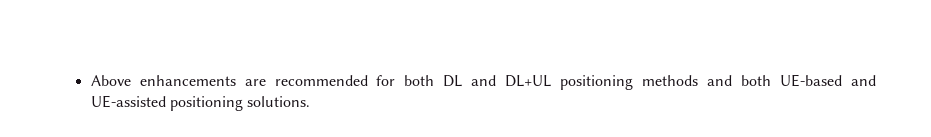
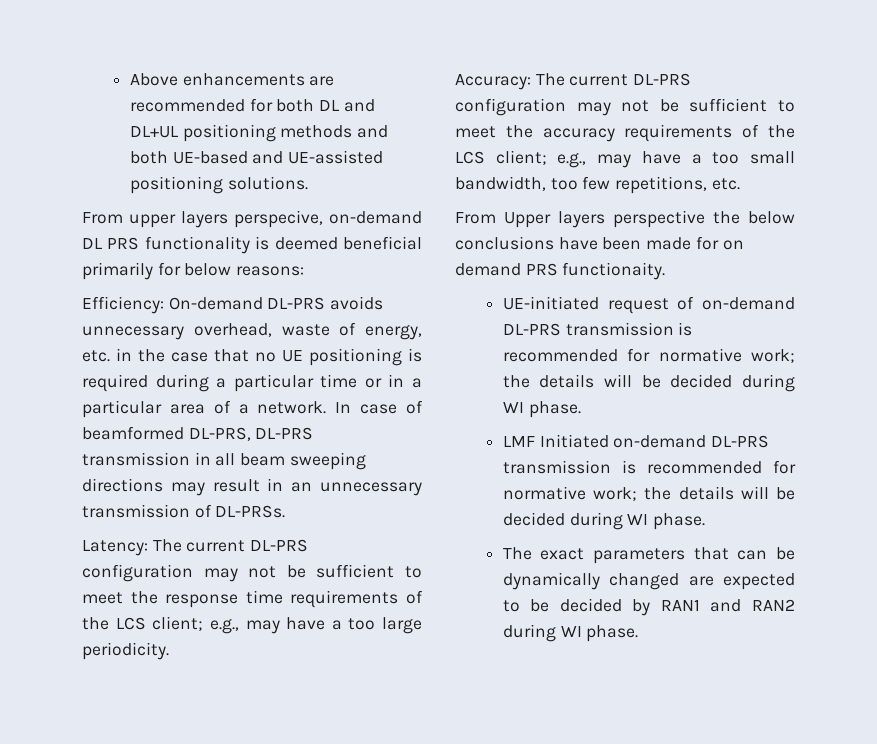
+ From upper layers perspecive, on-demand DL PRS functionality is deemed beneficial primarily for below reasons:
+ Efficiency: On-demand DL-PRS avoids unnecessary overhead, waste of energy, etc. in the case that no UE positioning is required during a particular time or in a particular area of a network. In case of beamformed DL-PRS, DL-PRS transmission in all beam sweeping directions may result in an unnecessary transmission of DL-PRSs.
+ Latency: The current DL-PRS configuration may not be sufficient to meet the response time requirements of the LCS client; e.g., may have a too large periodicity.
+ Accuracy: The current DL-PRS configuration may not be sufficient to meet the accuracy requirements of the LCS client; e.g., may have a too small bandwidth, too few repetitions, etc.
+ From Upper layers perspective the below conclusions have been made for on demand PRS functionaity.
+ UE-initiated request of on-demand DL-PRS transmission is recommended for normative work; the details will be decided during WI phase.
+ LMF Initiated on-demand DL-PRS transmission is recommended for normative work; the details will be decided during WI phase.
+ The exact parameters that can be dynamically changed are expected to be decided by RAN1 and RAN2 during WI phase.

